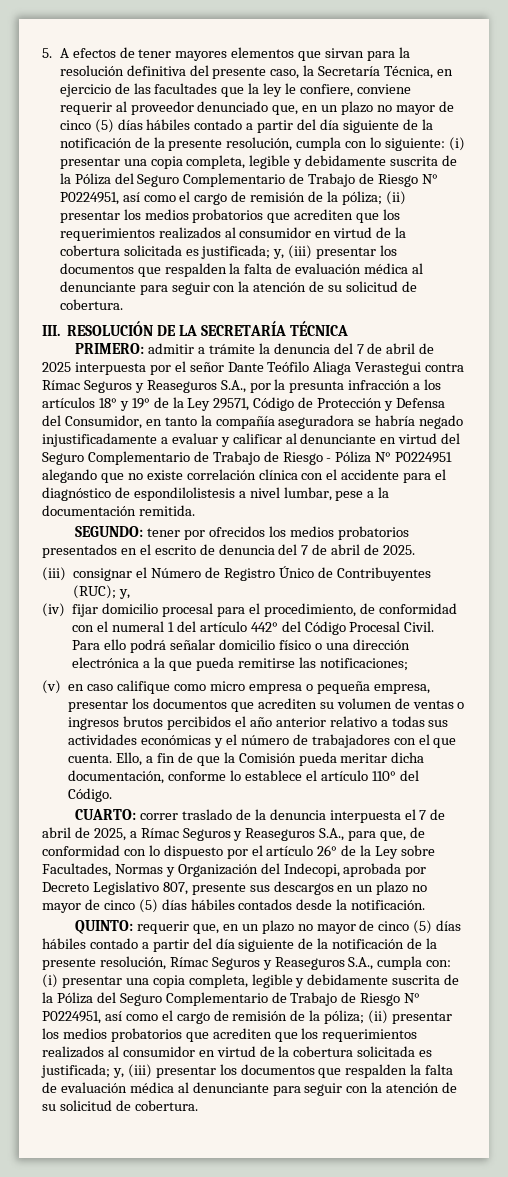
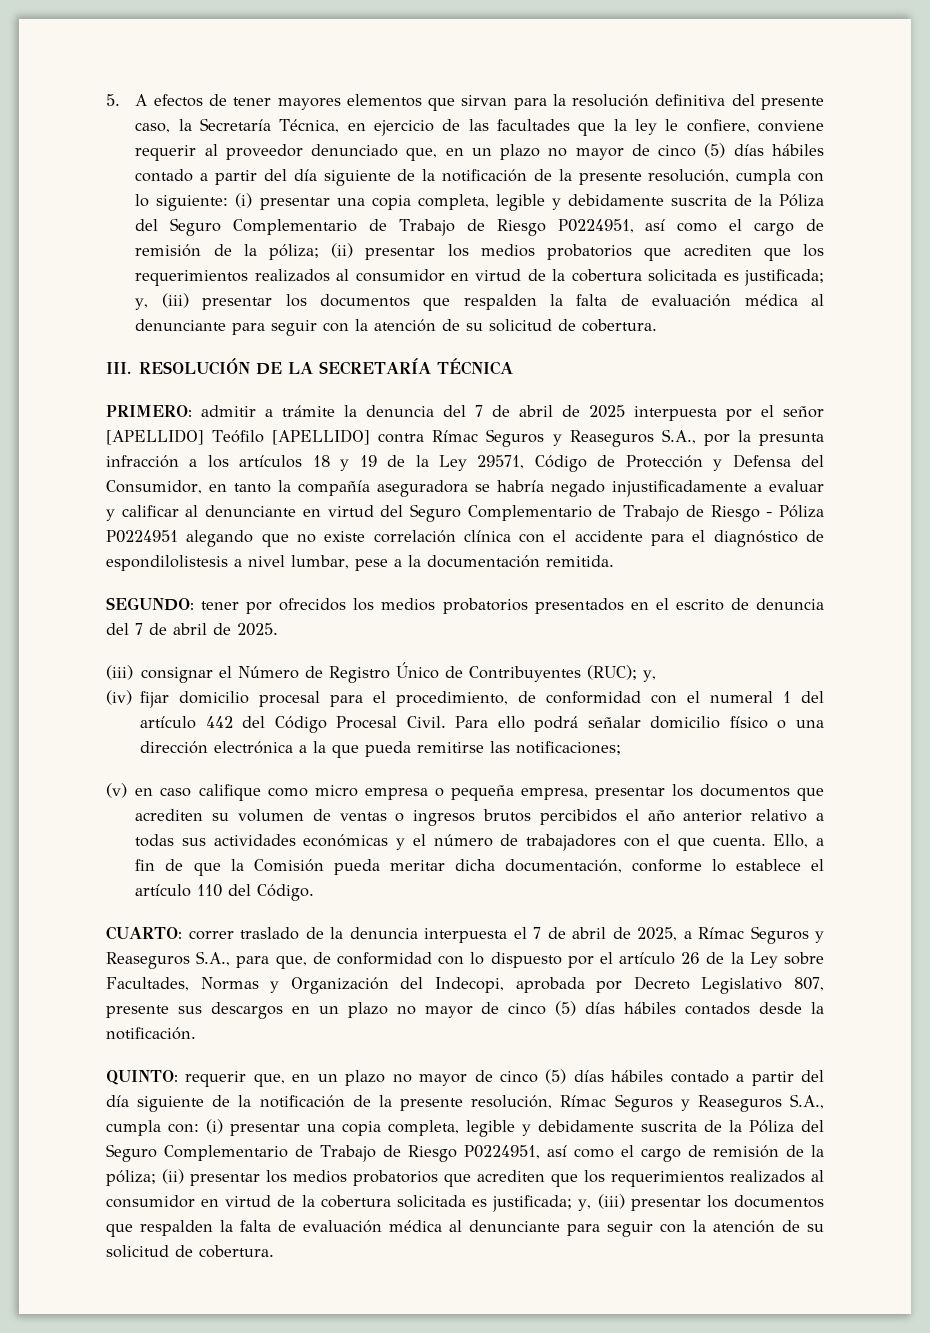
- 5. A efectos de tener mayores elementos que sirvan para la resolución definitiva del presente caso, la Secretaría Técnica, en ejercicio de las facultades que la ley le confiere, conviene requerir al proveedor denunciado que, en un plazo no mayor de cinco (5) días hábiles contado a partir del día siguiente de la notificación de la presente resolución, cumpla con lo siguiente: (i) presentar una copia completa, legible y debidamente suscrita de la Póliza del Seguro Complementario de Trabajo de Riesgo N° P0224951, así como el cargo de remisión de la póliza;
+ 5. A efectos de tener mayores elementos que sirvan para la resolución definitiva del presente caso, la Secretaría Técnica, en ejercicio de las facultades que la ley le confiere, conviene requerir al proveedor denunciado que, en un plazo no mayor de cinco (5) días hábiles contado a partir del día siguiente de la notificación de la presente resolución, cumpla con lo siguiente: (i) presentar una copia completa, legible y debidamente suscrita de la Póliza del Seguro Complementario de Trabajo de Riesgo P0224951, así como el cargo de remisión de la póliza;
- admitir a trámite la denuncia del 7 de abril de 2025 interpuesta por el señor Dante Teófilo Aliaga Verastegui contra Rímac Seguros y Reaseguros S.A., por la presunta infracción a los artículos 18° y 19° de la Ley 29571, Código de Protección y Defensa del Consumidor, en tanto la compañía aseguradora se habría negado injustificadamente a evaluar y calificar al denunciante en virtud del Seguro Complementario de Trabajo de Riesgo - Póliza N° P0224951 alegando que no existe correlación clínica con el accidente para el diagnóstico de espondilolistesis a nivel lumbar, pese a la documentación remitida.
+ admitir a trámite la denuncia del 7 de abril de 2025 interpuesta por el señor [APELLIDO] Teófilo [APELLIDO] contra Rímac Seguros y Reaseguros S.A., por la presunta infracción a los artículos 18 y 19 de la Ley 29571, Código de Protección y Defensa del Consumidor, en tanto la compañía aseguradora se habría negado injustificadamente a evaluar y calificar al denunciante en virtud del Seguro Complementario de Trabajo de Riesgo - Póliza P0224951 alegando que no existe correlación clínica con el accidente para el diagnóstico de espondilolistesis a nivel lumbar, pese a la documentación remitida.
- (iv) fijar domicilio procesal para el procedimiento, de conformidad con el numeral 1 del artículo 442° del Código Procesal Civil.
+ (iv) fijar domicilio procesal para el procedimiento, de conformidad con el numeral 1 del artículo 442 del Código Procesal Civil.
- Ello, a fin de que la Comisión pueda meritar dicha documentación, conforme lo establece el artículo 110° del Código.
+ Ello, a fin de que la Comisión pueda meritar dicha documentación, conforme lo establece el artículo 110 del Código.
- correr traslado de la denuncia interpuesta el 7 de abril de 2025, a Rímac Seguros y Reaseguros S.A., para que, de conformidad con lo dispuesto por el artículo 26° de la Ley sobre Facultades, Normas y Organización del Indecopi, aprobada por Decreto Legislativo 807, presente sus descargos en un plazo no mayor de cinco (5) días hábiles contados desde la notificación.
+ correr traslado de la denuncia interpuesta el 7 de abril de 2025, a Rímac Seguros y Reaseguros S.A., para que, de conformidad con lo dispuesto por el artículo 26 de la Ley sobre Facultades, Normas y Organización del Indecopi, aprobada por Decreto Legislativo 807, presente sus descargos en un plazo no mayor de cinco (5) días hábiles contados desde la notificación.
- requerir que, en un plazo no mayor de cinco (5) días hábiles contado a partir del día siguiente de la notificación de la presente resolución, Rímac Seguros y Reaseguros S.A., cumpla con: (i) presentar una copia completa, legible y debidamente suscrita de la Póliza del Seguro Complementario de Trabajo de Riesgo N° P0224951, así como el cargo de remisión de la póliza;
+ requerir que, en un plazo no mayor de cinco (5) días hábiles contado a partir del día siguiente de la notificación de la presente resolución, Rímac Seguros y Reaseguros S.A., cumpla con: (i) presentar una copia completa, legible y debidamente suscrita de la Póliza del Seguro Complementario de Trabajo de Riesgo P0224951, así como el cargo de remisión de la póliza;

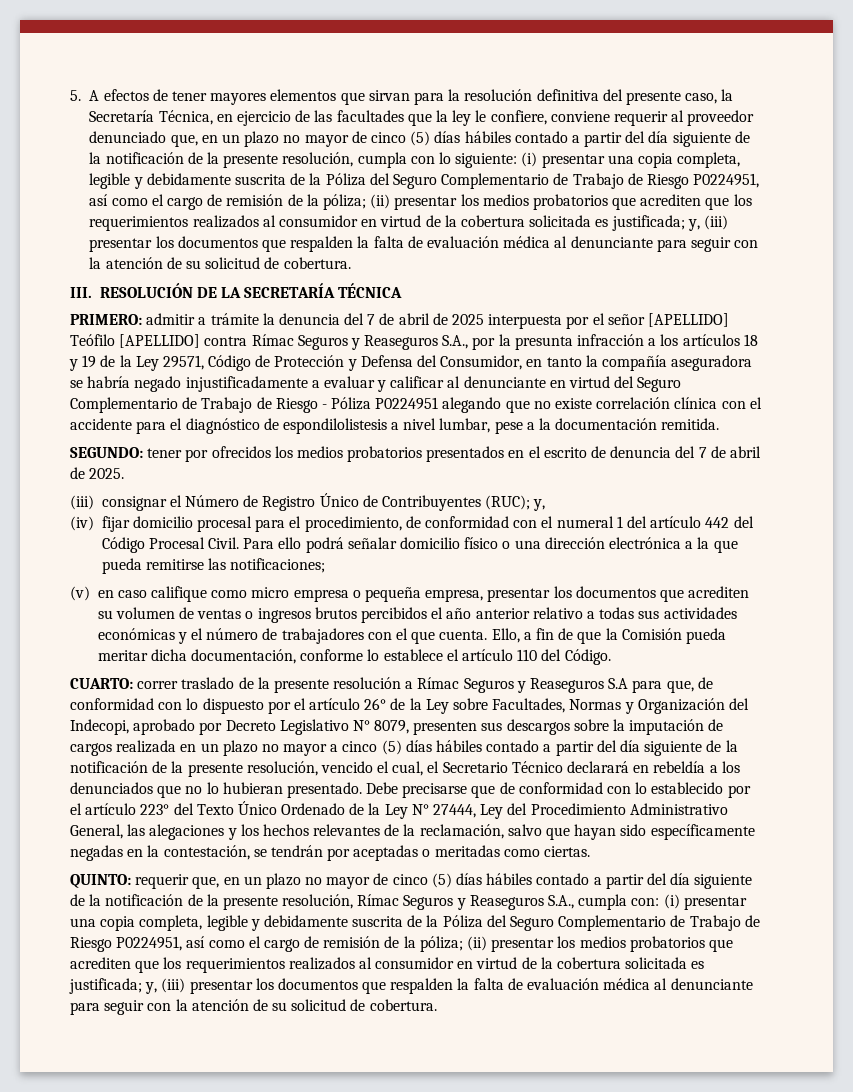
- CUARTO: correr traslado de la denuncia interpuesta el 7 de abril de 2025, a Rímac Seguros y Reaseguros S.A., para que, de conformidad con lo dispuesto por el artículo 26 de la Ley sobre Facultades, Normas y Organización del Indecopi, aprobada por Decreto Legislativo 807, presente sus descargos en un plazo no mayor de cinco (5) días hábiles contados desde la notificación.
+ CUARTO: correr traslado de la presente resolución a Rímac Seguros y Reaseguros S.A para que, de conformidad con lo dispuesto por el artículo 26° de la Ley sobre Facultades, Normas y Organización del Indecopi, aprobado por Decreto Legislativo N° 8079, presenten sus descargos sobre la imputación de cargos realizada en un plazo no mayor a cinco (5) días hábiles contado a partir del día siguiente de la notificación de la presente resolución, vencido el cual, el Secretario Técnico declarará en rebeldía a los denunciados que no lo hubieran presentado. Debe precisarse que de conformidad con lo establecido por el artículo 223° del Texto Único Ordenado de la Ley N° 27444, Ley del Procedimiento Administrativo General, las alegaciones y los hechos relevantes de la reclamación, salvo que hayan sido específicamente negadas en la contestación, se tendrán por aceptadas o meritadas como ciertas.

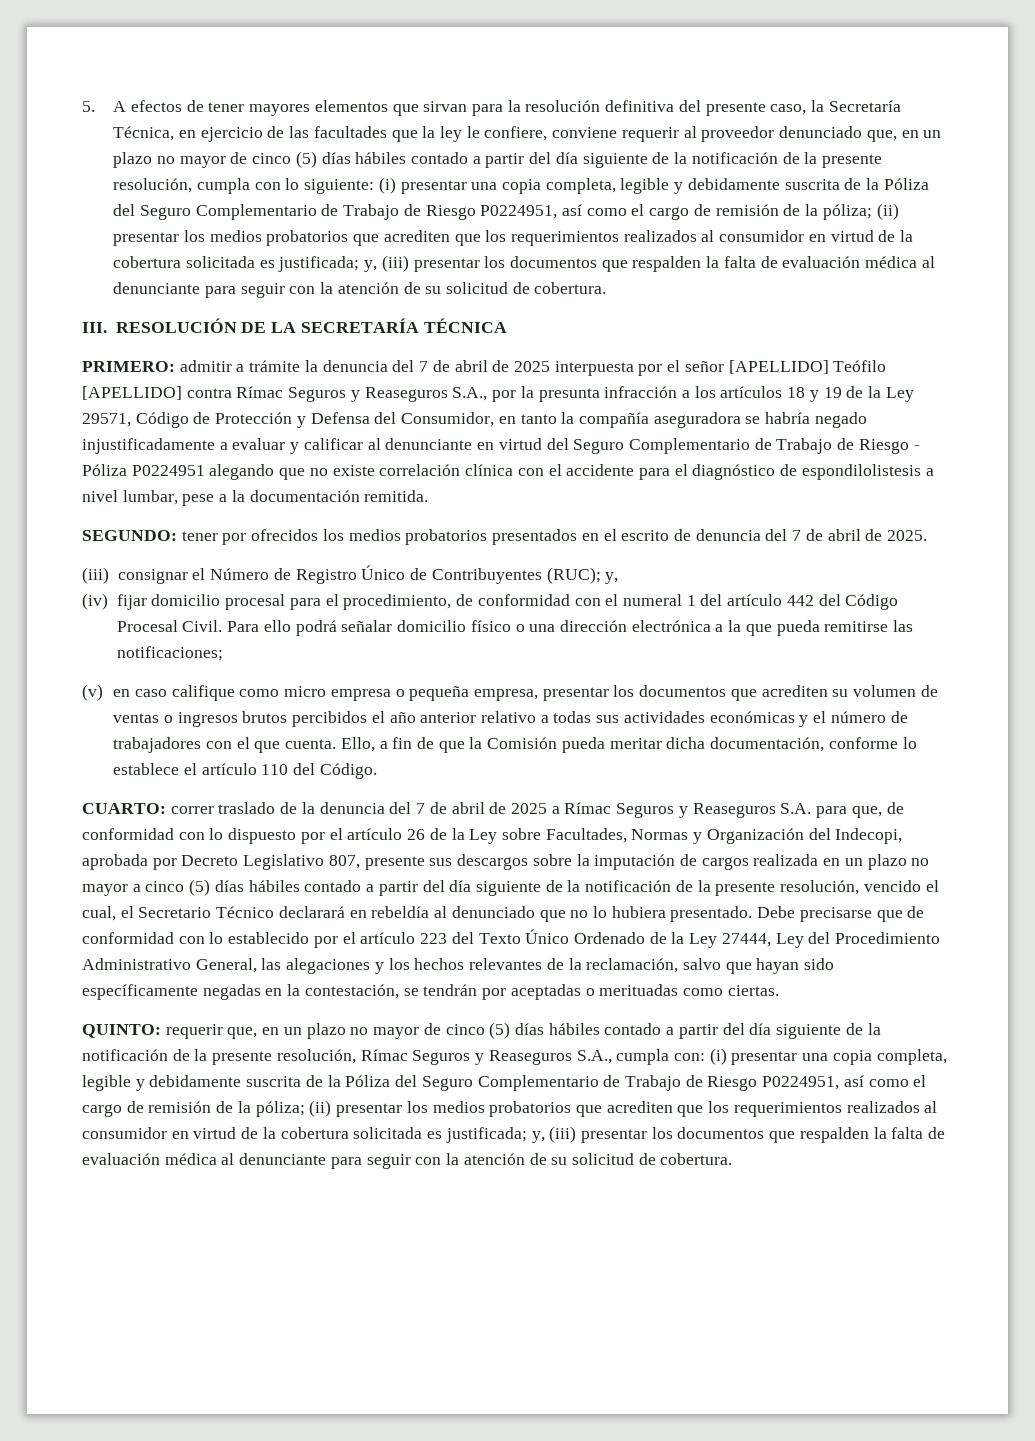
- correr traslado de la presente resolución a Rímac Seguros y Reaseguros S.A para que, de conformidad con lo dispuesto por el artículo 26° de la Ley sobre Facultades, Normas y Organización del Indecopi, aprobado por Decreto Legislativo N° 8079, presenten sus descargos sobre la imputación de cargos realizada en un plazo no mayor a cinco (5) días hábiles contado a partir del día siguiente de la notificación de la presente resolución, vencido el cual, el Secretario Técnico declarará en rebeldía a los denunciados que no lo hubieran presentado.
+ correr traslado de la denuncia del 7 de abril de 2025 a Rímac Seguros y Reaseguros S.A. para que, de conformidad con lo dispuesto por el artículo 26 de la Ley sobre Facultades, Normas y Organización del Indecopi, aprobada por Decreto Legislativo 807, presente sus descargos sobre la imputación de cargos realizada en un plazo no mayor a cinco (5) días hábiles contado a partir del día siguiente de la notificación de la presente resolución, vencido el cual, el Secretario Técnico declarará en rebeldía al denunciado que no lo hubiera presentado.
- Debe precisarse que de conformidad con lo establecido por el artículo 223° del Texto Único Ordenado de la Ley N° 27444, Ley del Procedimiento Administrativo General, las alegaciones y los hechos relevantes de la reclamación, salvo que hayan sido específicamente negadas en la contestación, se tendrán por aceptadas o meritadas como ciertas.
+ Debe precisarse que de conformidad con lo establecido por el artículo 223 del Texto Único Ordenado de la Ley 27444, Ley del Procedimiento Administrativo General, las alegaciones y los hechos relevantes de la reclamación, salvo que hayan sido específicamente negadas en la contestación, se tendrán por aceptadas o merituadas como ciertas.

